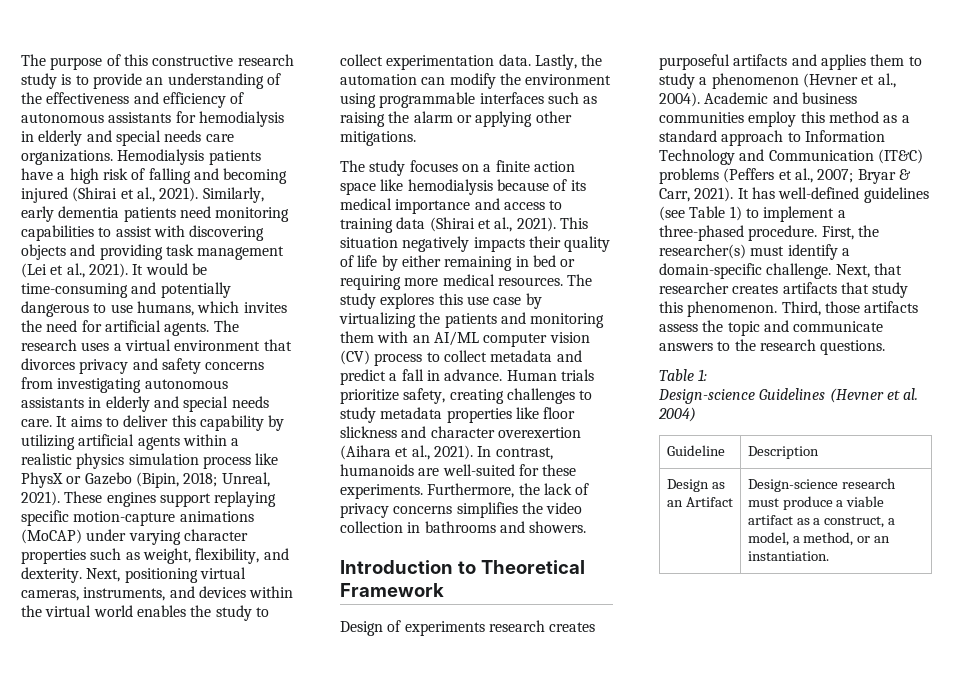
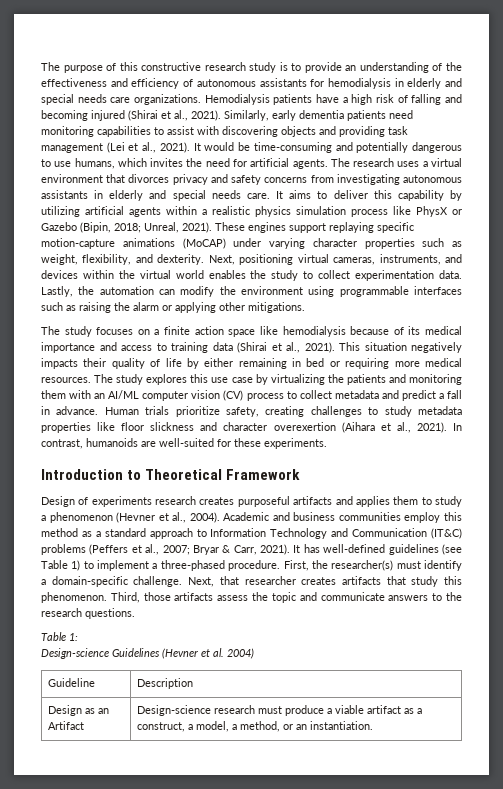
- Furthermore, the lack of privacy concerns simplifies the video collection in bathrooms and showers.

